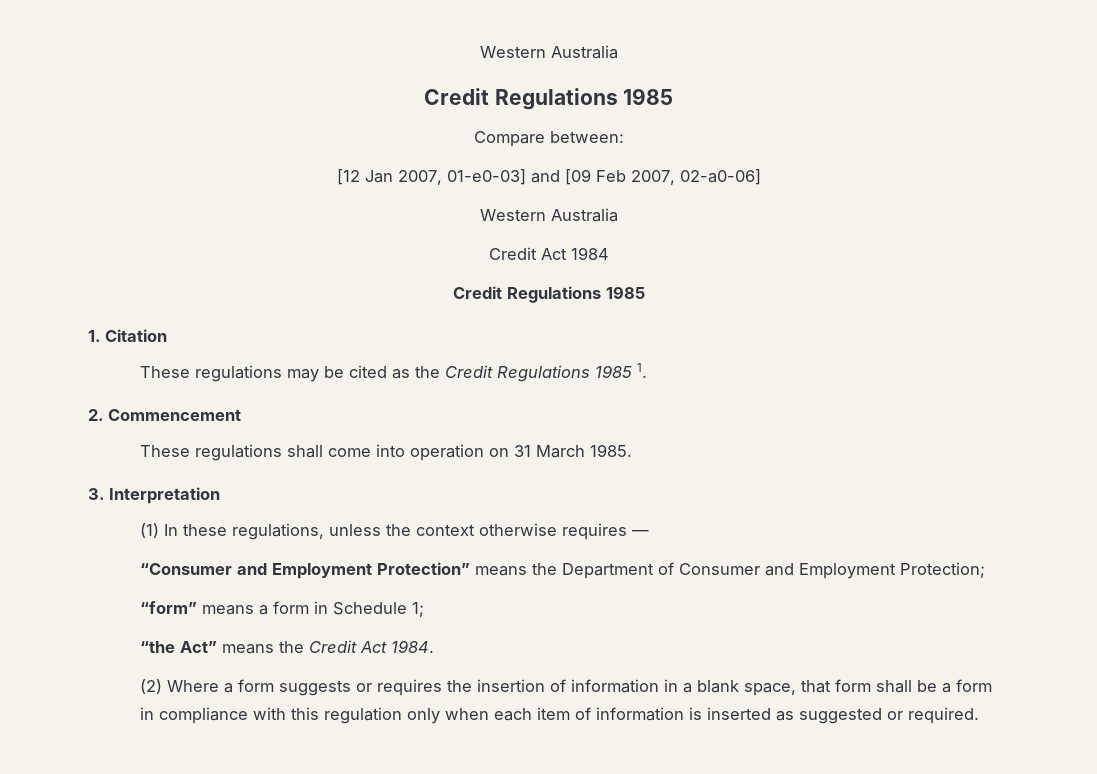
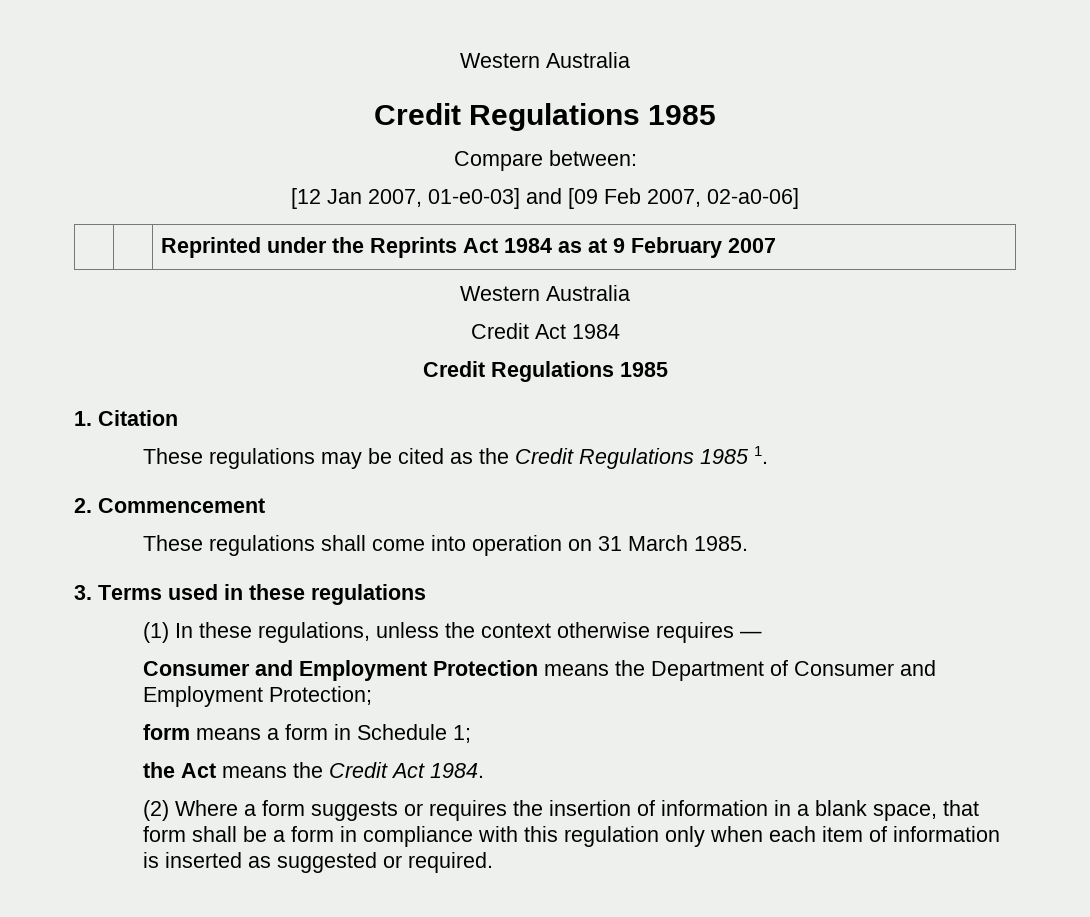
+ | | Reprinted under the Reprints Act 1984 as at 9 February 2007
- 3. Interpretation
+ 3. Terms used in these regulations
- “Consumer and Employment Protection” means the Department of Consumer and Employment Protection;
+ Consumer and Employment Protection means the Department of Consumer and Employment Protection;
- “form” means a form in Schedule 1;
+ form means a form in Schedule 1;
- “the Act” means the Credit Act 1984.
+ the Act means the Credit Act 1984.

